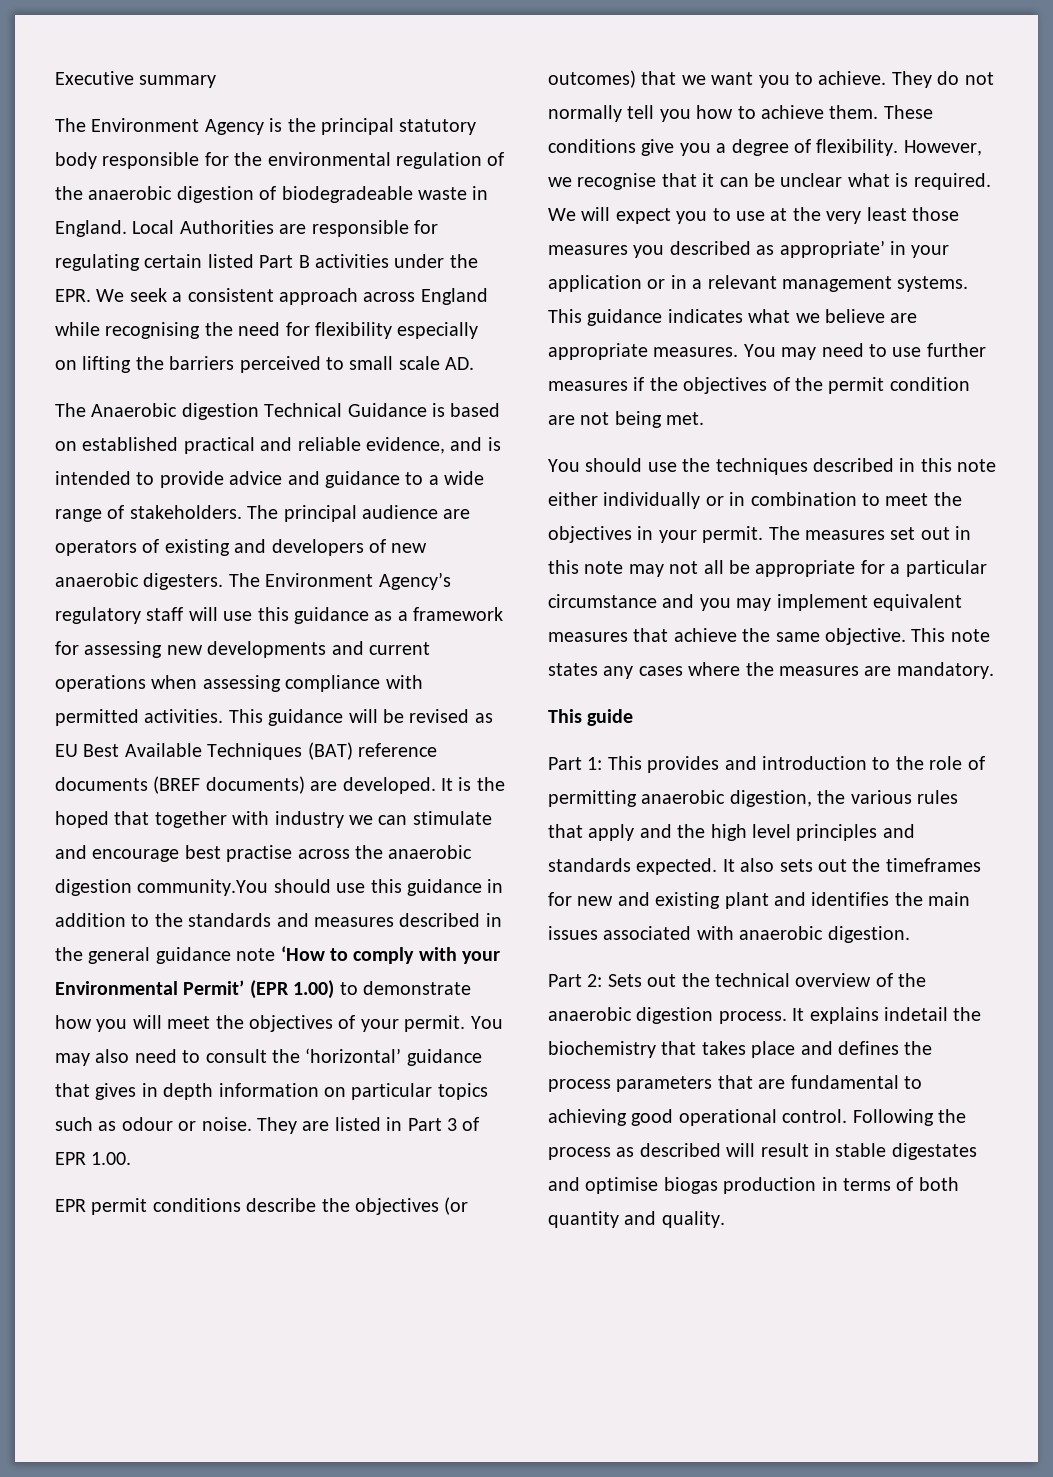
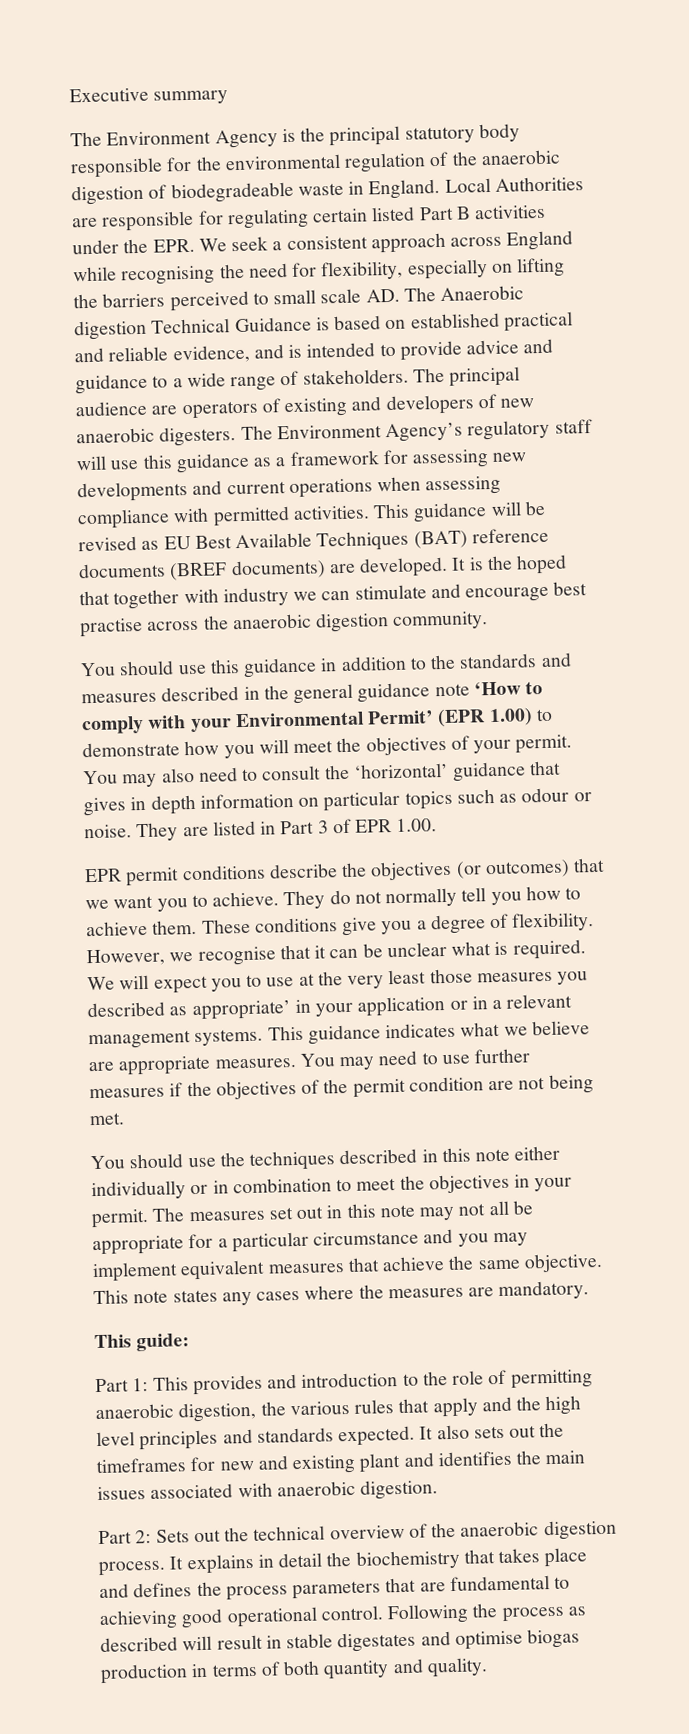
- Local Authorities are responsible for regulating certain listed Part B activities under the EPR. We seek a consistent approach across England while recognising the need for flexibility especially on lifting the barriers perceived to small scale AD.
- The Anaerobic digestion Technical Guidance is based on established practical and reliable evidence, and is intended to provide advice and guidance to a wide range of stakeholders.
+ Local Authorities are responsible for regulating certain listed Part B activities under the EPR. We seek a consistent approach across England while recognising the need for flexibility, especially on lifting the barriers perceived to small scale AD. The Anaerobic digestion Technical Guidance is based on established practical and reliable evidence, and is intended to provide advice and guidance to a wide range of stakeholders.
- It is the hoped that together with industry we can stimulate and encourage best practise across the anaerobic digestion community.You should use this guidance in addition to the standards and measures described in the general guidance note ‘How to comply with your Environmental Permit’ (EPR 1.00) to demonstrate how you will meet the objectives of your permit.
+ It is the hoped that together with industry we can stimulate and encourage best practise across the anaerobic digestion community.
+ You should use this guidance in addition to the standards and measures described in the general guidance note ‘How to comply with your Environmental Permit’ (EPR 1.00) to demonstrate how you will meet the objectives of your permit.
- This guide
+ This guide:
- It explains indetail the biochemistry that takes place and defines the process parameters that are fundamental to achieving good operational control.
+ It explains in detail the biochemistry that takes place and defines the process parameters that are fundamental to achieving good operational control.

